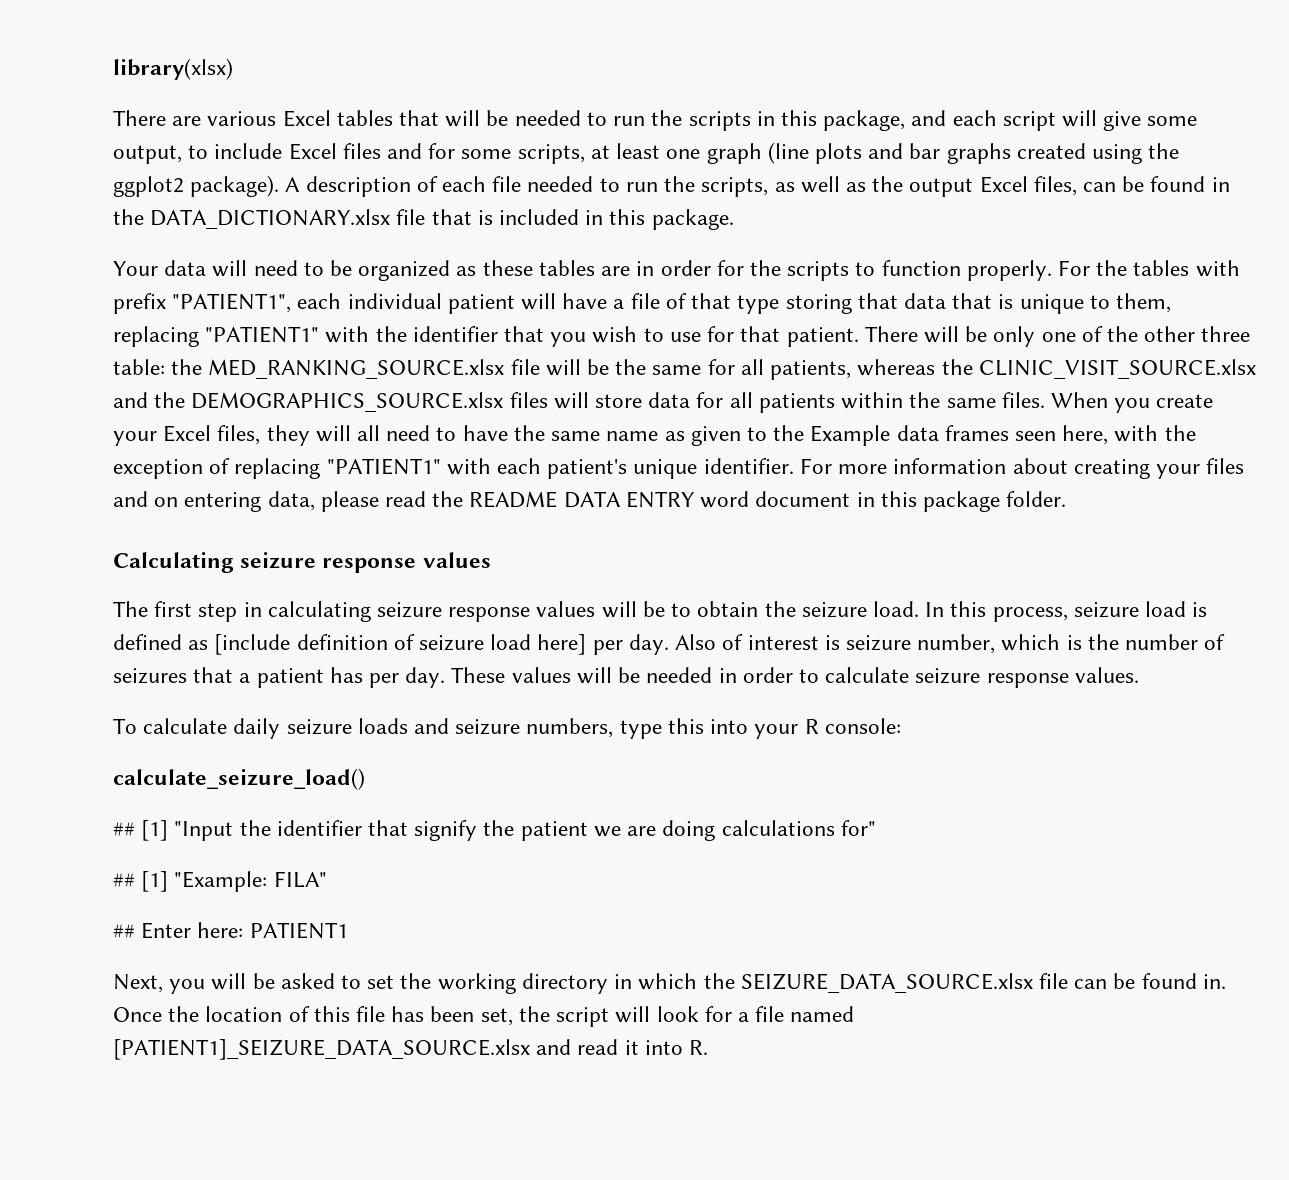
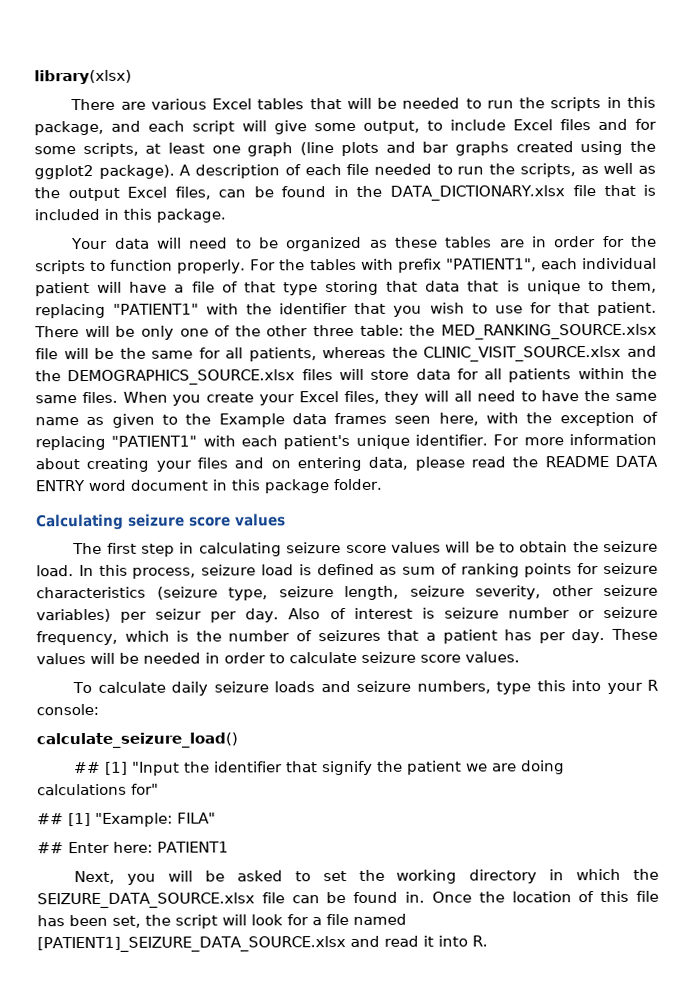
- Calculating seizure response values
+ Calculating seizure score values
- The first step in calculating seizure response values will be to obtain the seizure load.
+ The first step in calculating seizure score values will be to obtain the seizure load.
- In this process, seizure load is defined as [include definition of seizure load here] per day.
+ In this process, seizure load is defined as sum of ranking points for seizure characteristics (seizure type, seizure length, seizure severity, other seizure variables) per seizur per day.
- Also of interest is seizure number, which is the number of seizures that a patient has per day.
+ Also of interest is seizure number or seizure frequency, which is the number of seizures that a patient has per day.
- These values will be needed in order to calculate seizure response values.
+ These values will be needed in order to calculate seizure score values.

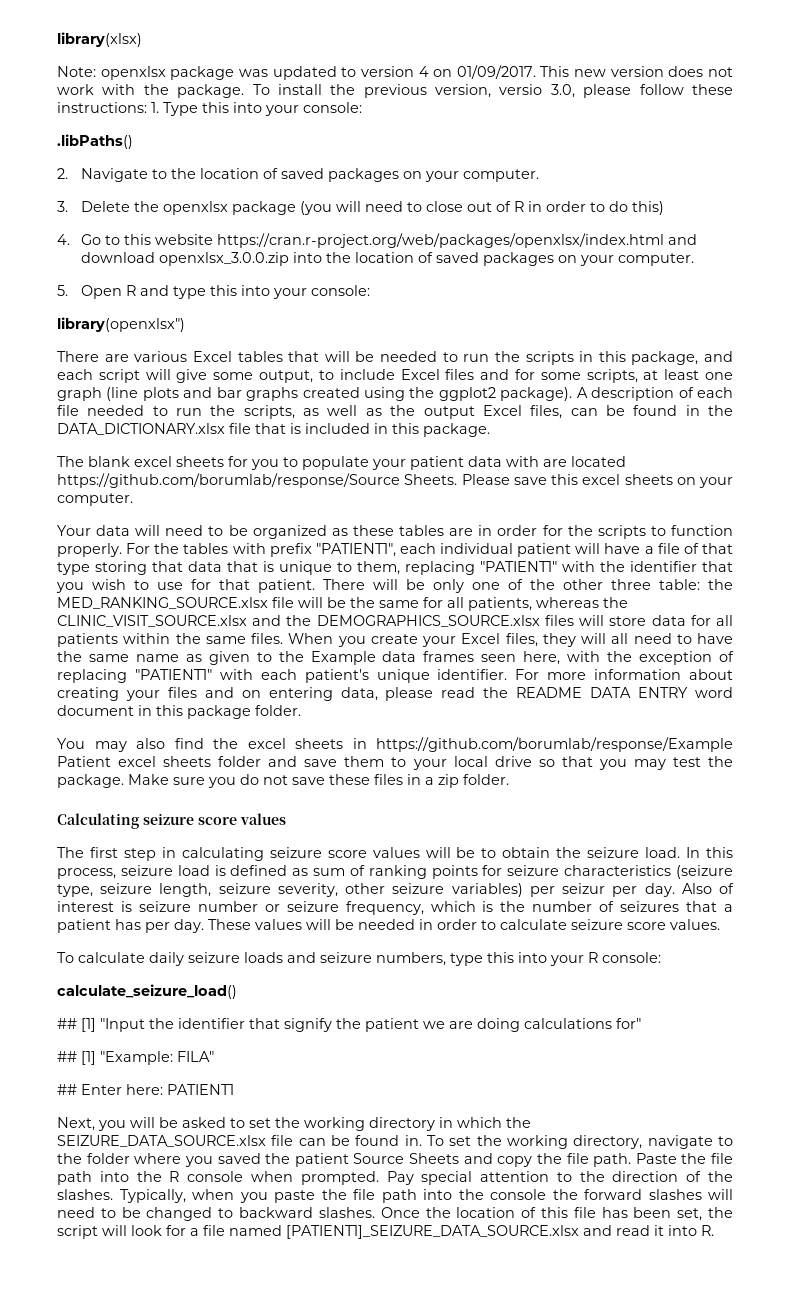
+ Note: openxlsx package was updated to version 4 on 01/09/2017. This new version does not work with the package. To install the previous version, versio 3.0, please follow these instructions: 1. Type this into your console:
+ .libPaths()
+ 2. Navigate to the location of saved packages on your computer.
+ 3. Delete the openxlsx package (you will need to close out of R in order to do this)
+ 4. Go to this website https://cran.r-project.org/web/packages/openxlsx/index.html and download openxlsx_3.0.0.zip into the location of saved packages on your computer.
+ 5. Open R and type this into your console:
+ library(openxlsx")
+ The blank excel sheets for you to populate your patient data with are located https://github.com/borumlab/response/Source Sheets. Please save this excel sheets on your computer.
+ You may also find the excel sheets in https://github.com/borumlab/response/Example Patient excel sheets folder and save them to your local drive so that you may test the package. Make sure you do not save these files in a zip folder.
+ To set the working directory, navigate to the folder where you saved the patient Source Sheets and copy the file path. Paste the file path into the R console when prompted. Pay special attention to the direction of the slashes. Typically, when you paste the file path into the console the forward slashes will need to be changed to backward slashes.

